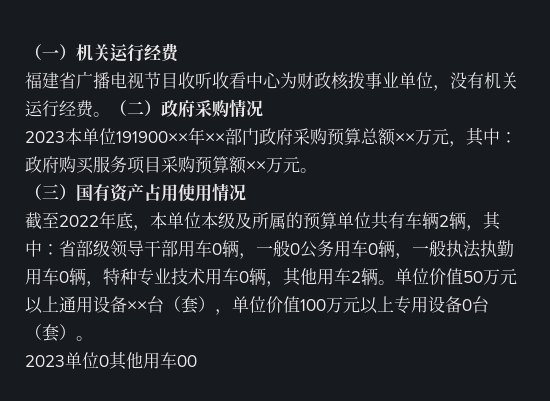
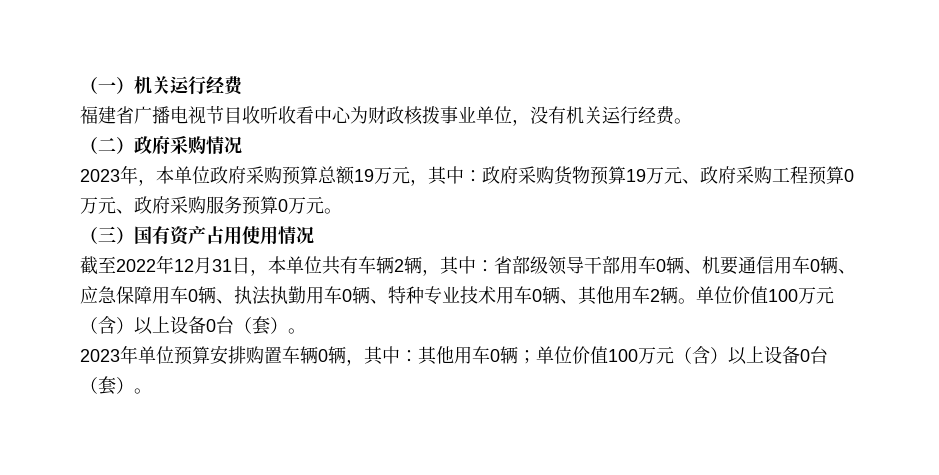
- 福建省广播电视节目收听收看中心为财政核拨事业单位，没有机关运行经费。（二）政府采购情况
+ 福建省广播电视节目收听收看中心为财政核拨事业单位，没有机关运行经费。
+ （二）政府采购情况
- 2023本单位191900××年××部门政府采购预算总额××万元，其中：政府购买服务项目采购预算额××万元。
+ 2023年，本单位政府采购预算总额19万元，其中：政府采购货物预算19万元、政府采购工程预算0万元、政府采购服务预算0万元。
- 截至2022年底，本单位本级及所属的预算单位共有车辆2辆，其中：省部级领导干部用车0辆，一般0公务用车0辆，一般执法执勤用车0辆，特种专业技术用车0辆，其他用车2辆。单位价值50万元以上通用设备××台（套），单位价值100万元以上专用设备0台（套）。
+ 截至2022年12月31日，本单位共有车辆2辆，其中：省部级领导干部用车0辆、机要通信用车0辆、应急保障用车0辆、执法执勤用车0辆、特种专业技术用车0辆、其他用车2辆。单位价值100万元（含）以上设备0台（套）。
- 2023单位0其他用车00
+ 2023年单位预算安排购置车辆0辆，其中：其他用车0辆；单位价值100万元（含）以上设备0台（套）。

